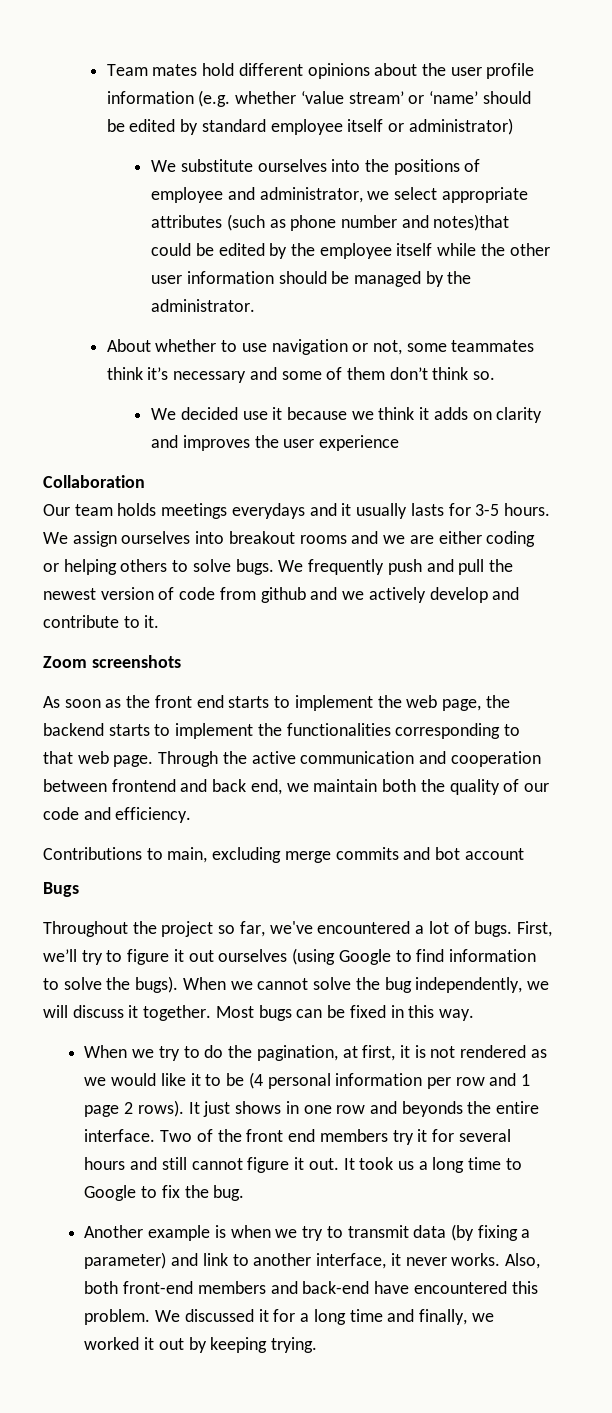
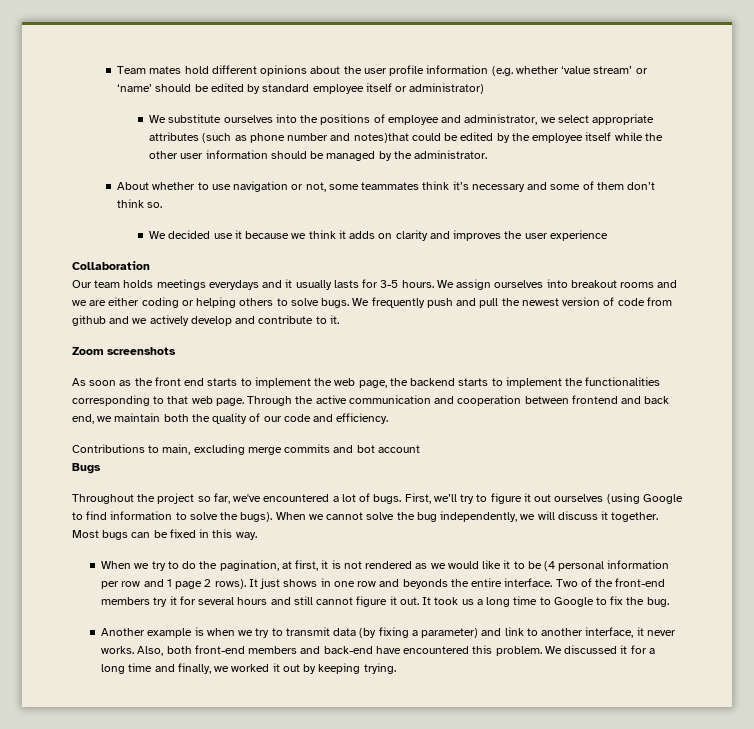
- Two of the front end members try it for several hours and still cannot figure it out.
+ Two of the front-end members try it for several hours and still cannot figure it out.

